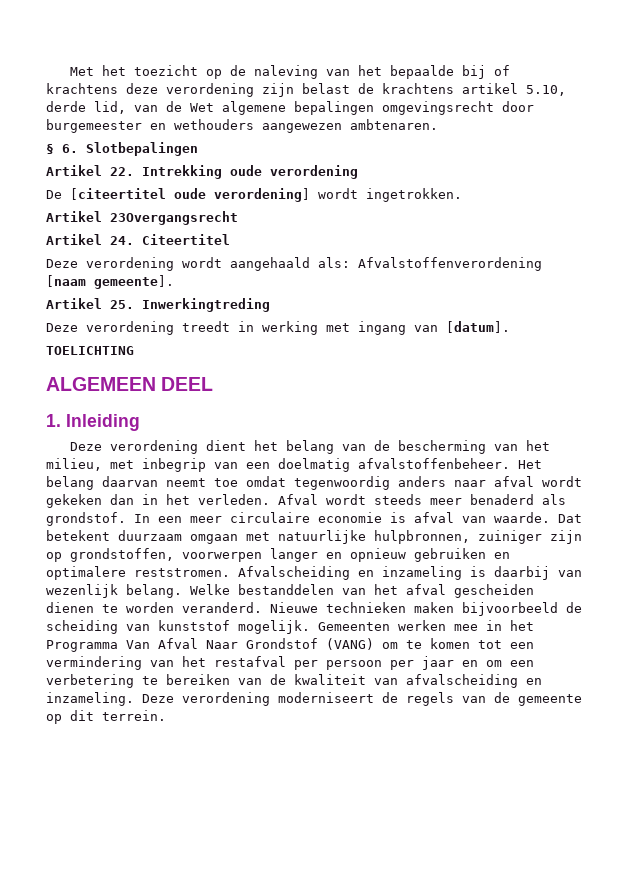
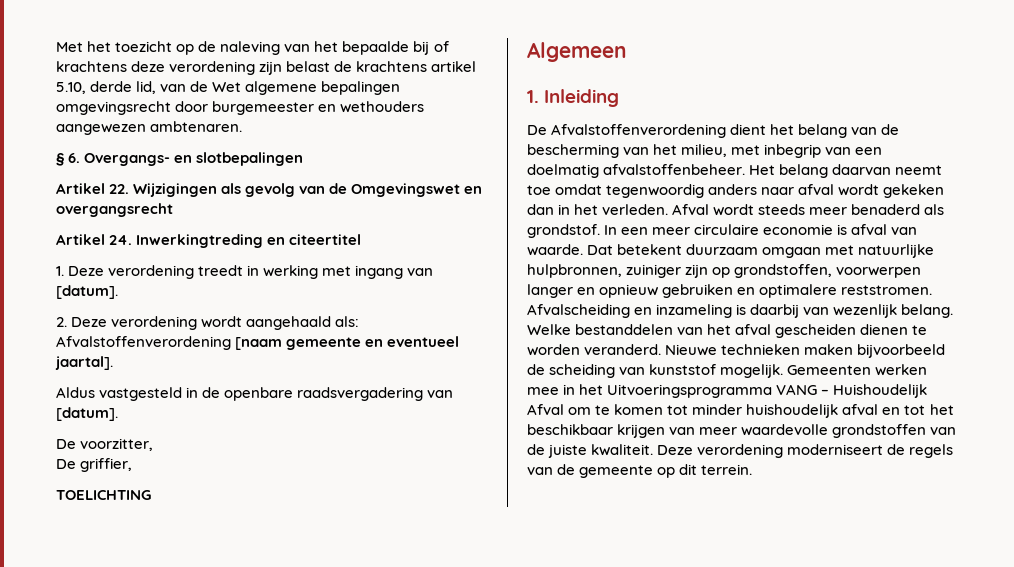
- § 6. Slotbepalingen
+ § 6. Overgangs- en slotbepalingen
- Artikel 22. Intrekking oude verordening
- De [citeertitel oude verordening] wordt ingetrokken.
- Artikel 23Overgangsrecht
- Artikel 24. Citeertitel
- Deze verordening wordt aangehaald als: Afvalstoffenverordening [naam gemeente].
- Artikel 25. Inwerkingtreding
- Deze verordening treedt in werking met ingang van [datum].
+ Artikel 22. Wijzigingen als gevolg van de Omgevingswet en overgangsrecht
+ Artikel 24. Inwerkingtreding en citeertitel
+ 1. Deze verordening treedt in werking met ingang van [datum].
+ 2. Deze verordening wordt aangehaald als: Afvalstoffenverordening [naam gemeente en eventueel jaartal].
+ Aldus vastgesteld in de openbare raadsvergadering van [datum].
+ De voorzitter,
+ De griffier,
- ALGEMEEN DEEL
+ Algemeen
- Deze verordening dient het belang van de bescherming van het milieu, met inbegrip van een doelmatig afvalstoffenbeheer.
+ De Afvalstoffenverordening dient het belang van de bescherming van het milieu, met inbegrip van een doelmatig afvalstoffenbeheer.
- Gemeenten werken mee in het Programma Van Afval Naar Grondstof (VANG) om te komen tot een vermindering van het restafval per persoon per jaar en om een verbetering te bereiken van de kwaliteit van afvalscheiding en inzameling.
+ Gemeenten werken mee in het Uitvoeringsprogramma VANG – Huishoudelijk Afval om te komen tot minder huishoudelijk afval en tot het beschikbaar krijgen van meer waardevolle grondstoffen van de juiste kwaliteit.

